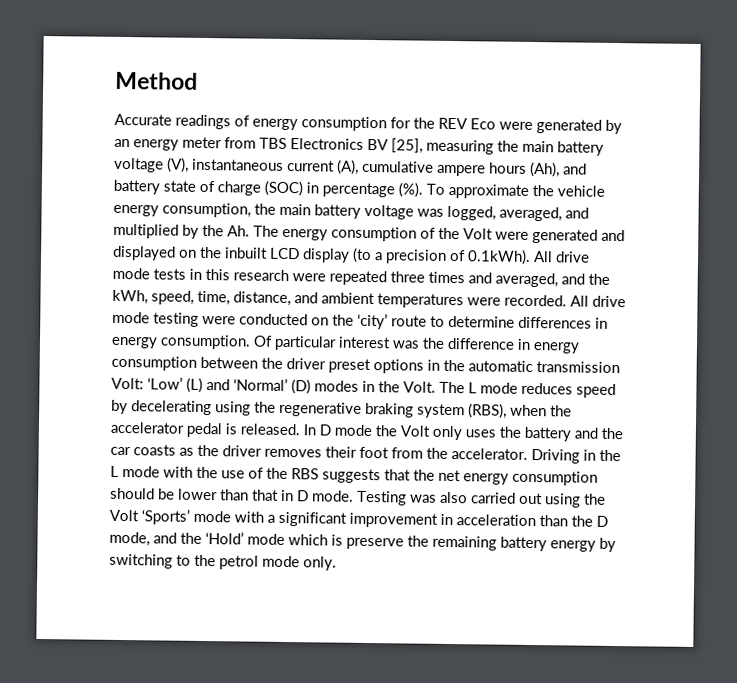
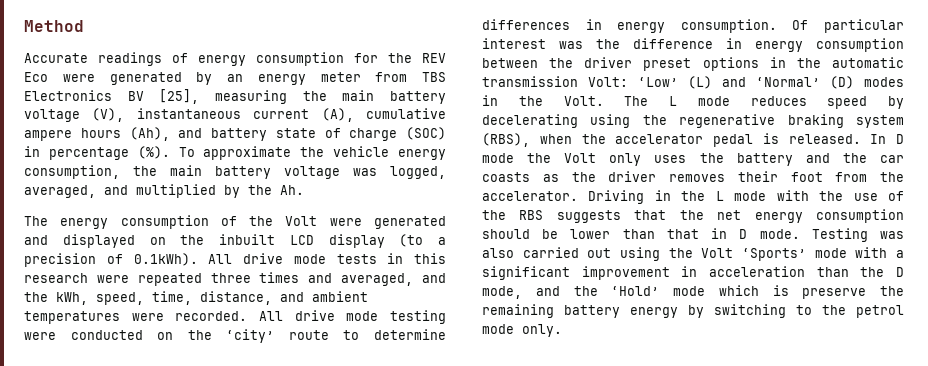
- To approximate the vehicle energy consumption, the main battery voltage was logged, averaged, and multiplied by the Ah. The energy consumption of the Volt were generated and displayed on the inbuilt LCD display (to a precision of 0.1kWh). All drive mode tests in this research were repeated three times and averaged, and the kWh, speed, time, distance, and ambient temperatures were recorded.
+ To approximate the vehicle energy consumption, the main battery voltage was logged, averaged, and multiplied by the Ah.
+ The energy consumption of the Volt were generated and displayed on the inbuilt LCD display (to a precision of 0.1kWh). All drive mode tests in this research were repeated three times and averaged, and the kWh, speed, time, distance, and ambient temperatures were recorded.

